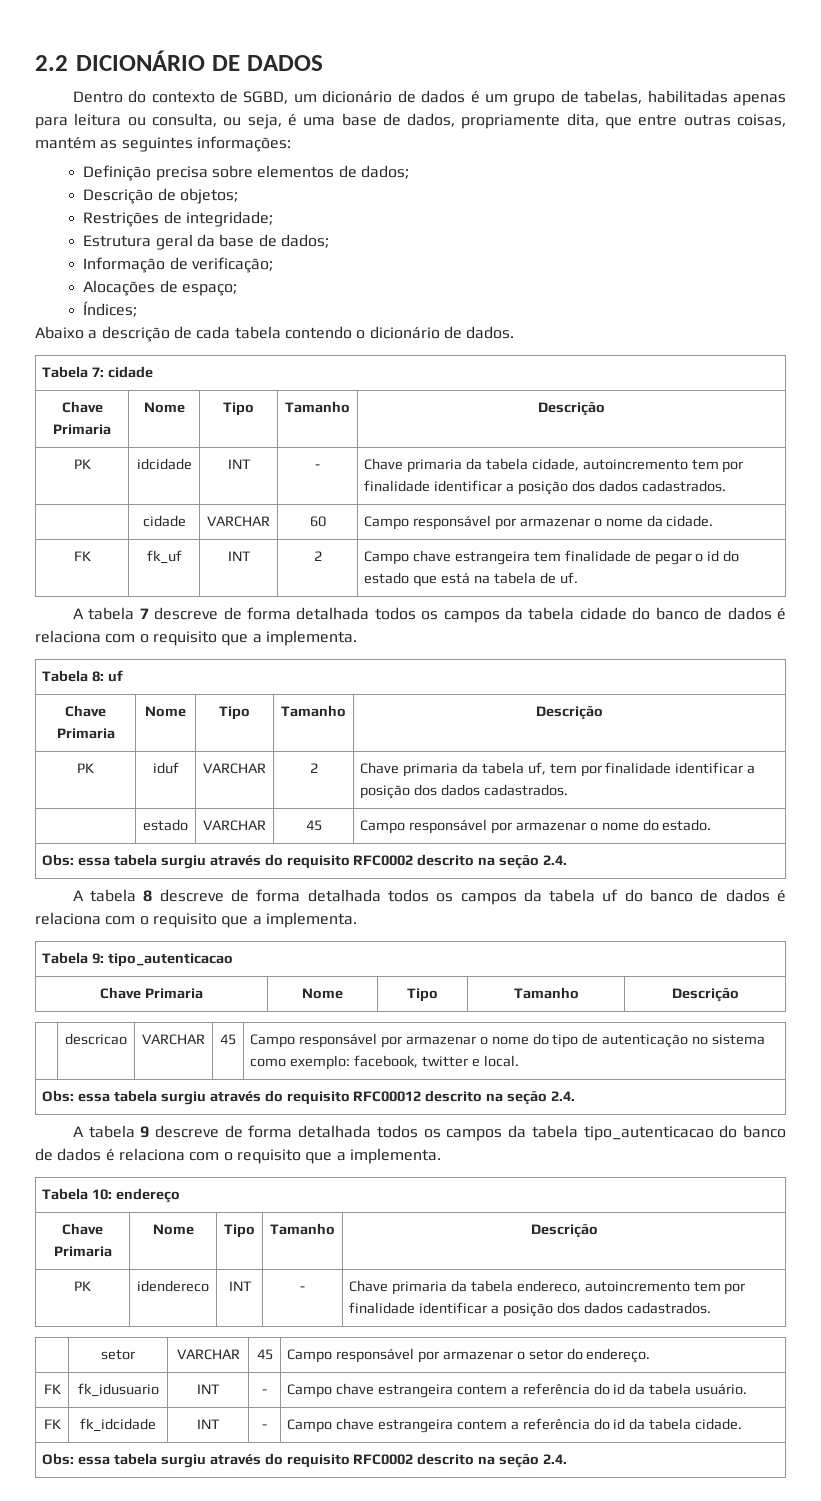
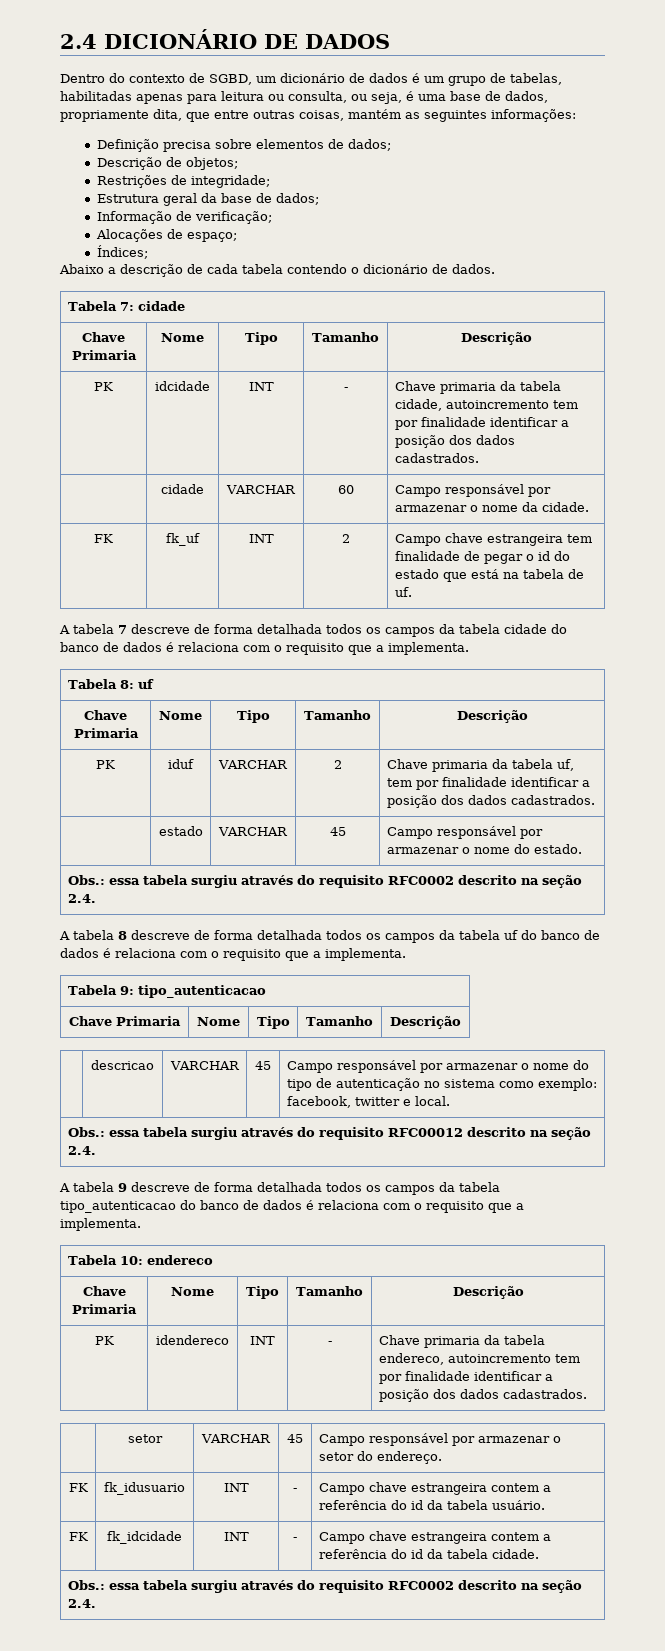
- 2.2 DICIONÁRIO DE DADOS
+ 2.4 DICIONÁRIO DE DADOS
  | estado | VARCHAR | 45 | Campo responsável por armazenar o nome do estado.
- Obs: essa tabela surgiu através do requisito RFC0002 descrito na seção 2.4.
+ Obs.: essa tabela surgiu através do requisito RFC0002 descrito na seção 2.4.
- Obs: essa tabela surgiu através do requisito RFC00012 descrito na seção 2.4.
+ Obs.: essa tabela surgiu através do requisito RFC00012 descrito na seção 2.4.
- Tabela 10: endereço
+ Tabela 10: endereco
  FK | fk_idcidade | INT | - | Campo chave estrangeira contem a referência do id da tabela cidade.
- Obs: essa tabela surgiu através do requisito RFC0002 descrito na seção 2.4.
+ Obs.: essa tabela surgiu através do requisito RFC0002 descrito na seção 2.4.

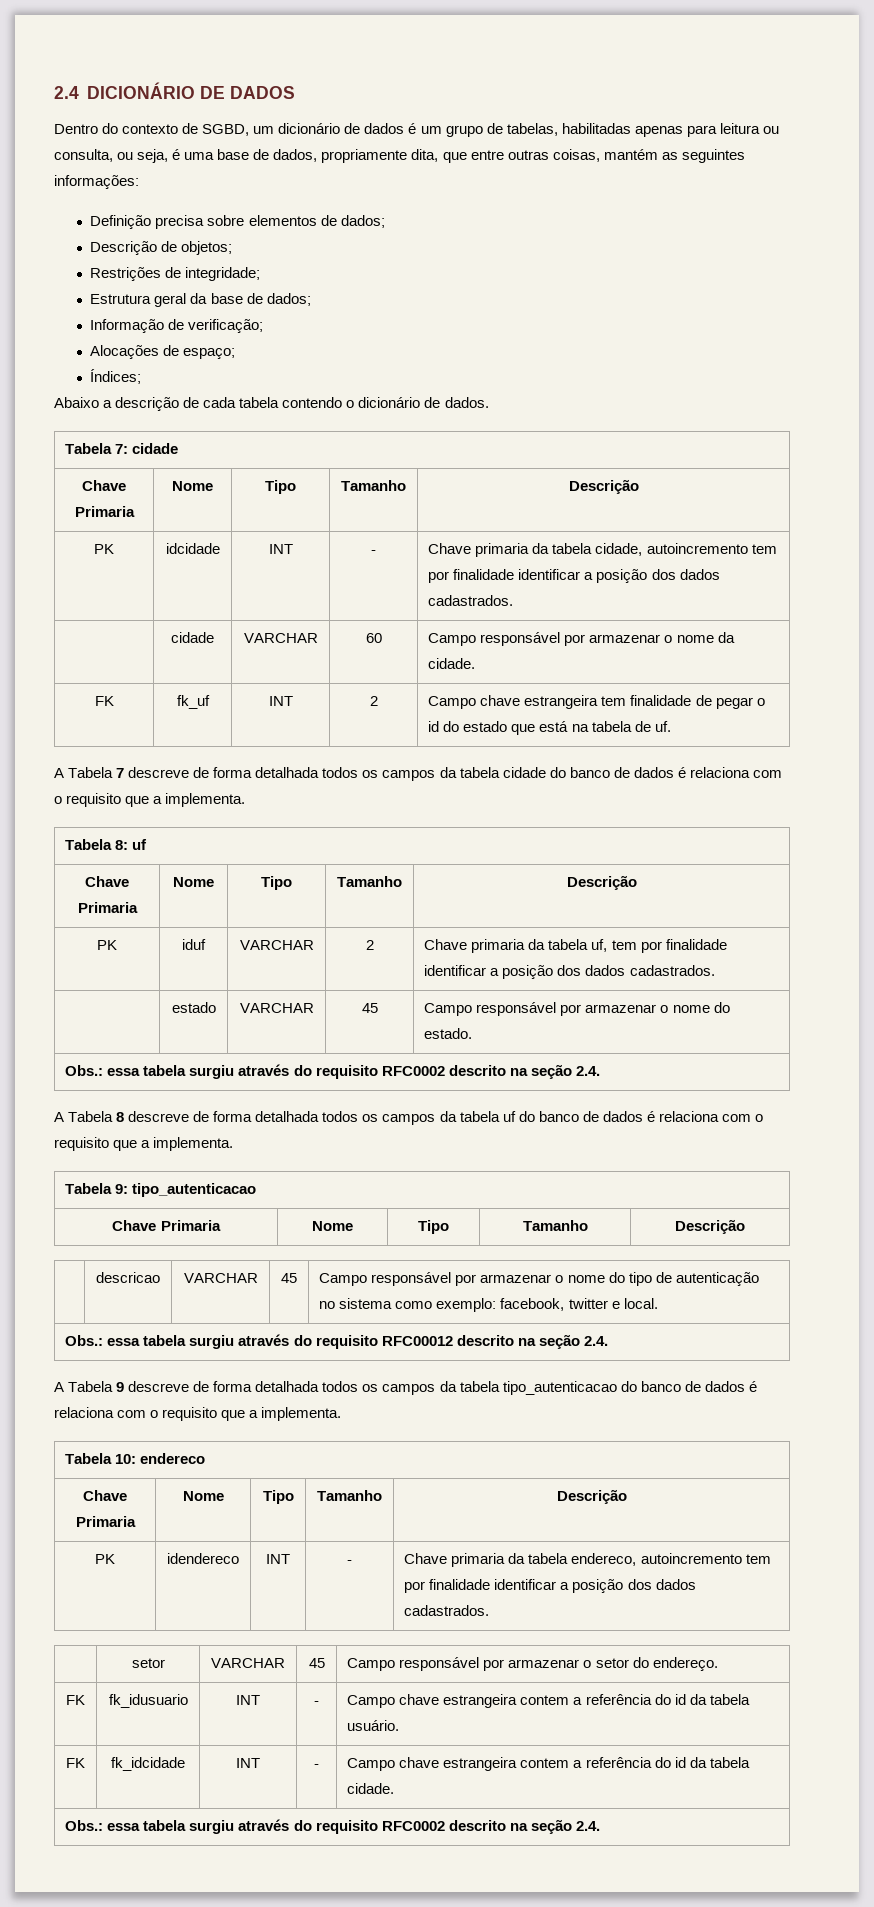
- A tabela 7 descreve de forma detalhada todos os campos da tabela cidade do banco de dados é relaciona com o requisito que a implementa.
+ A Tabela 7 descreve de forma detalhada todos os campos da tabela cidade do banco de dados é relaciona com o requisito que a implementa.
- A tabela 8 descreve de forma detalhada todos os campos da tabela uf do banco de dados é relaciona com o requisito que a implementa.
+ A Tabela 8 descreve de forma detalhada todos os campos da tabela uf do banco de dados é relaciona com o requisito que a implementa.
- A tabela 9 descreve de forma detalhada todos os campos da tabela tipo_autenticacao do banco de dados é relaciona com o requisito que a implementa.
+ A Tabela 9 descreve de forma detalhada todos os campos da tabela tipo_autenticacao do banco de dados é relaciona com o requisito que a implementa.

